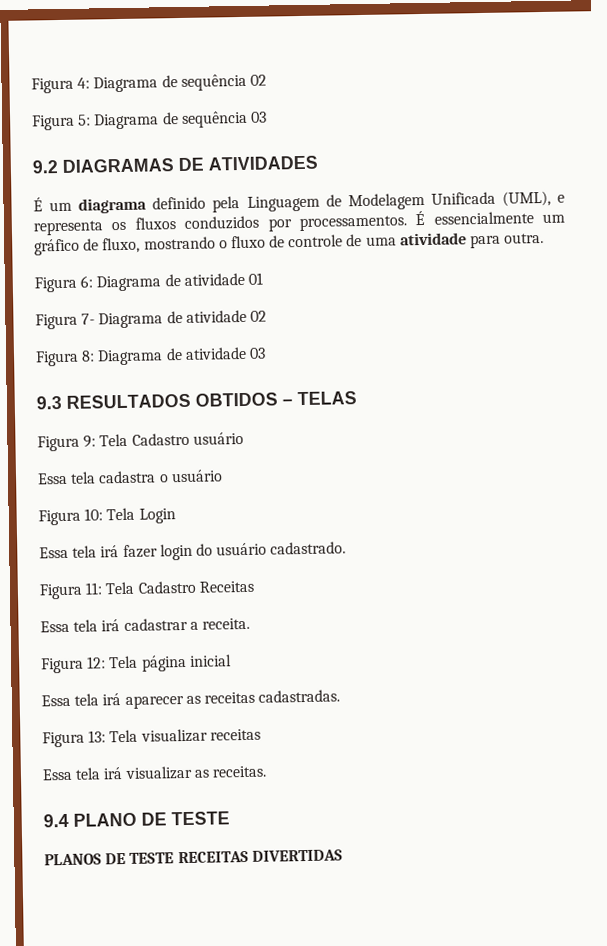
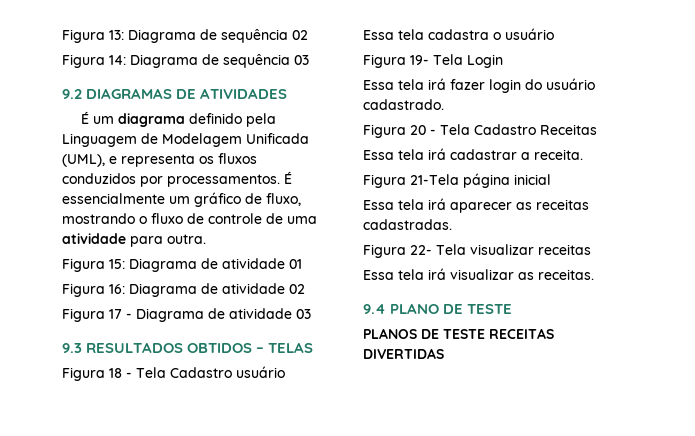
- Figura 4: Diagrama de sequência 02
+ Figura 13: Diagrama de sequência 02
- Figura 5: Diagrama de sequência 03
+ Figura 14: Diagrama de sequência 03
- Figura 6: Diagrama de atividade 01
+ Figura 15: Diagrama de atividade 01
- Figura 7- Diagrama de atividade 02
+ Figura 16: Diagrama de atividade 02
- Figura 8: Diagrama de atividade 03
+ Figura 17 - Diagrama de atividade 03
- Figura 9: Tela Cadastro usuário
+ Figura 18 - Tela Cadastro usuário
- Figura 10: Tela Login
+ Figura 19- Tela Login
- Figura 11: Tela Cadastro Receitas
+ Figura 20 - Tela Cadastro Receitas
- Figura 12: Tela página inicial
+ Figura 21-Tela página inicial
- Figura 13: Tela visualizar receitas
+ Figura 22- Tela visualizar receitas

